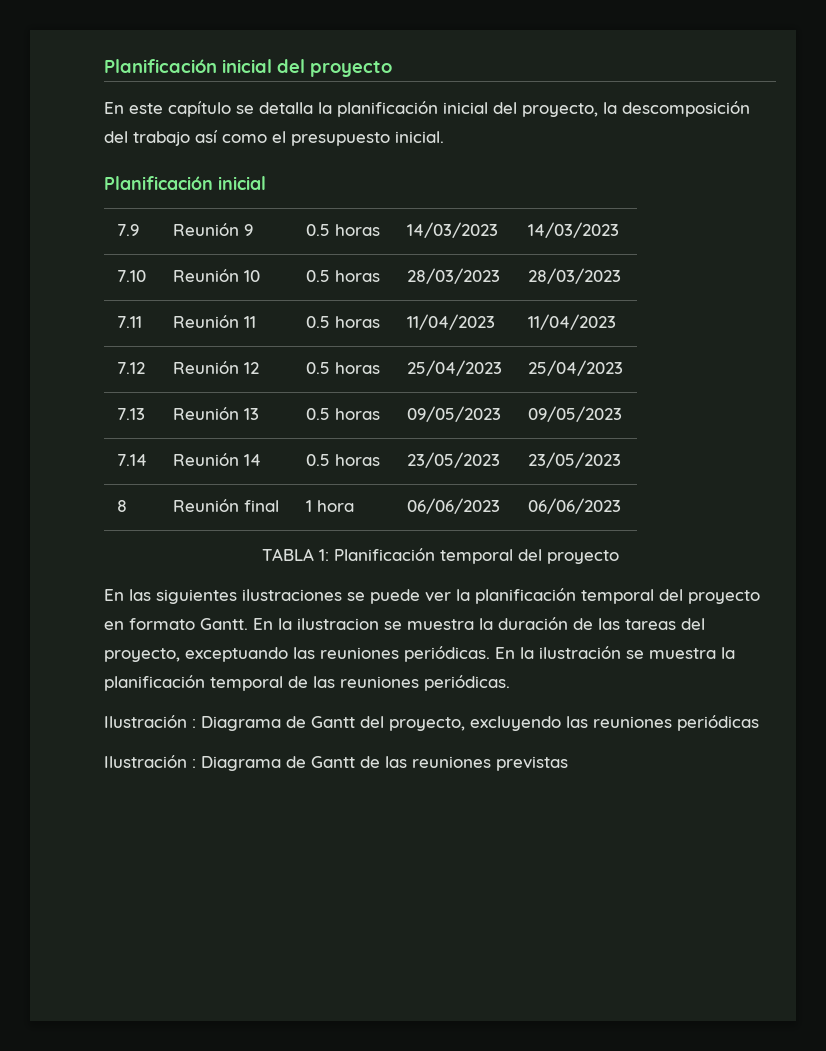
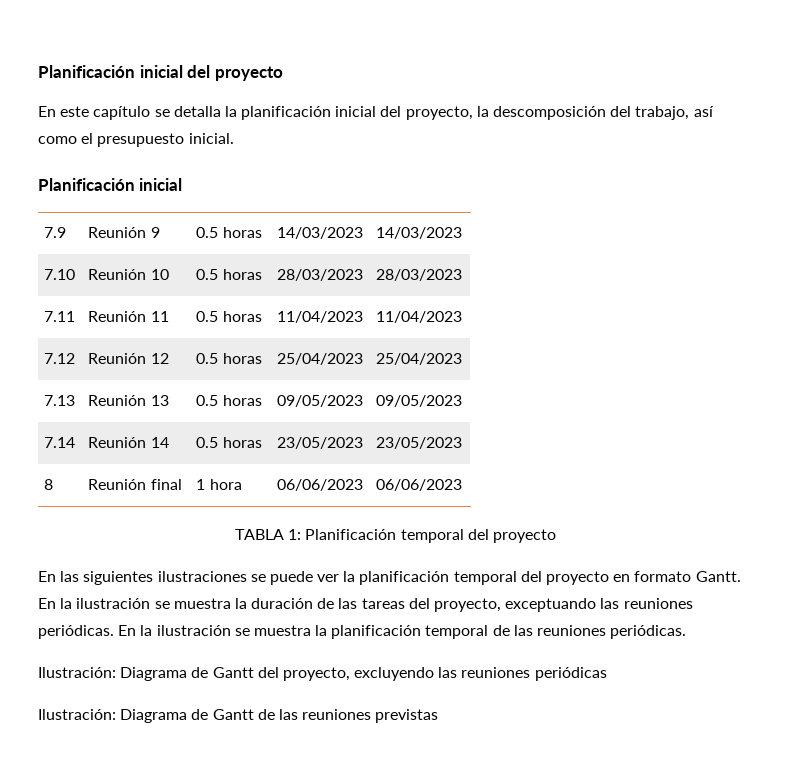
- En este capítulo se detalla la planificación inicial del proyecto, la descomposición del trabajo así como el presupuesto inicial.
+ En este capítulo se detalla la planificación inicial del proyecto, la descomposición del trabajo, así como el presupuesto inicial.
- En la ilustracion se muestra la duración de las tareas del proyecto, exceptuando las reuniones periódicas.
+ En la ilustración se muestra la duración de las tareas del proyecto, exceptuando las reuniones periódicas.
- Ilustración : Diagrama de Gantt del proyecto, excluyendo las reuniones periódicas
+ Ilustración: Diagrama de Gantt del proyecto, excluyendo las reuniones periódicas
- Ilustración : Diagrama de Gantt de las reuniones previstas
+ Ilustración: Diagrama de Gantt de las reuniones previstas

